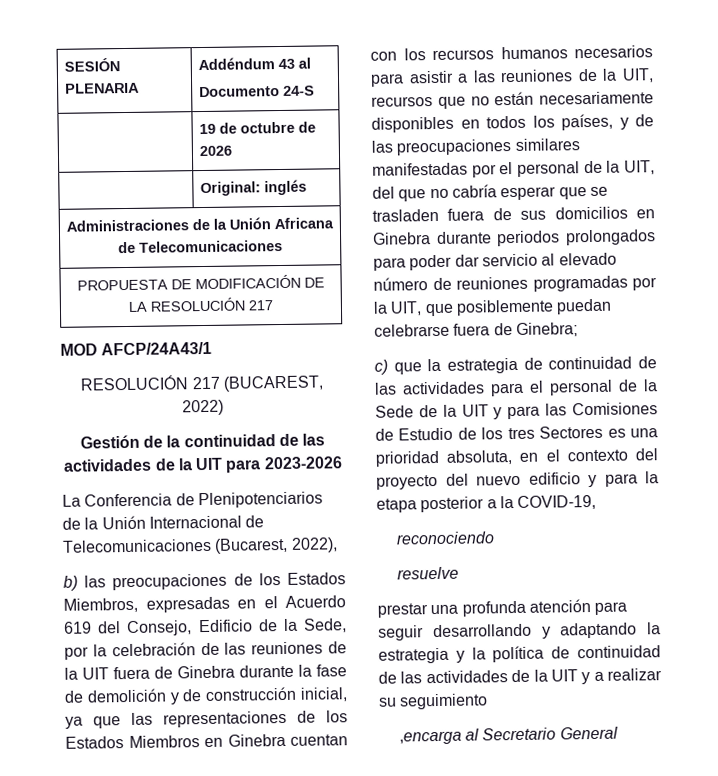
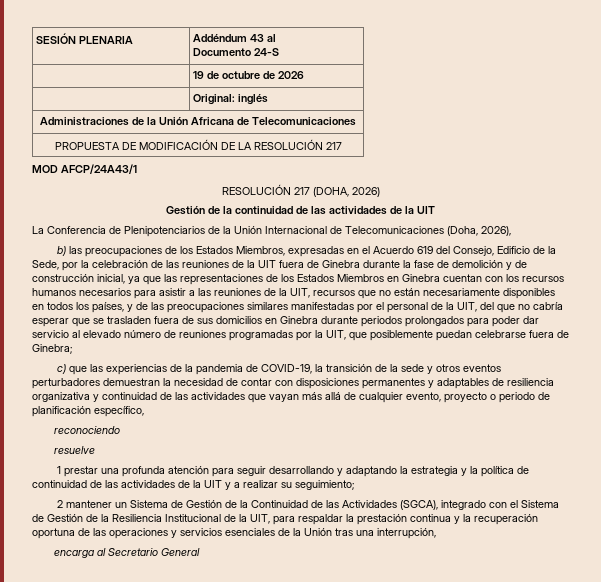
- RESOLUCIÓN 217 (BUCAREST, 2022)
+ RESOLUCIÓN 217 (DOHA, 2026)
- Gestión de la continuidad de las actividades de la UIT para 2023-2026
+ Gestión de la continuidad de las actividades de la UIT
- La Conferencia de Plenipotenciarios de la Unión Internacional de Telecomunicaciones (Bucarest, 2022),
+ La Conferencia de Plenipotenciarios de la Unión Internacional de Telecomunicaciones (Doha, 2026),
- c) que la estrategia de continuidad de las actividades para el personal de la Sede de la UIT y para las Comisiones de Estudio de los tres Sectores es una prioridad absoluta, en el contexto del proyecto del nuevo edificio y para la etapa posterior a la COVID-19,
+ c) que las experiencias de la pandemia de COVID-19, la transición de la sede y otros eventos perturbadores demuestran la necesidad de contar con disposiciones permanentes y adaptables de resiliencia organizativa y continuidad de las actividades que vayan más allá de cualquier evento, proyecto o periodo de planificación específico,
- prestar una profunda atención para seguir desarrollando y adaptando la estrategia y la política de continuidad de las actividades de la UIT y a realizar su seguimiento
- ,encarga al Secretario General
+ 1 prestar una profunda atención para seguir desarrollando y adaptando la estrategia y la política de continuidad de las actividades de la UIT y a realizar su seguimiento;
+ 2 mantener un Sistema de Gestión de la Continuidad de las Actividades (SGCA), integrado con el Sistema de Gestión de la Resiliencia Institucional de la UIT, para respaldar la prestación continua y la recuperación oportuna de las operaciones y servicios esenciales de la Unión tras una interrupción,
+ encarga al Secretario General

